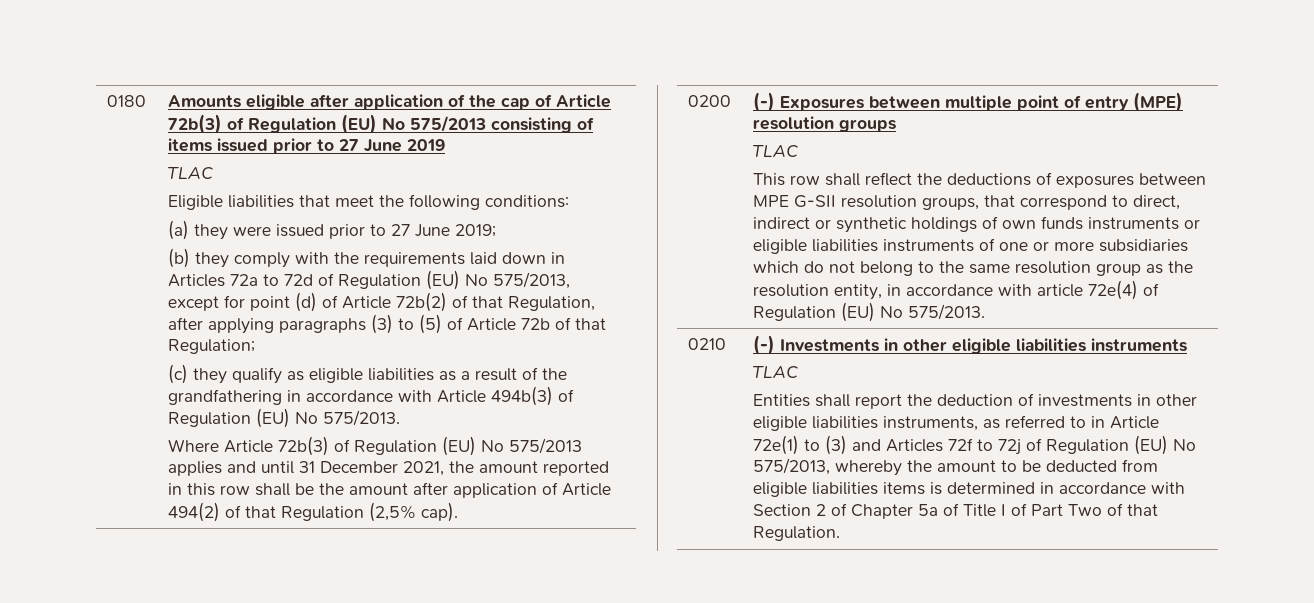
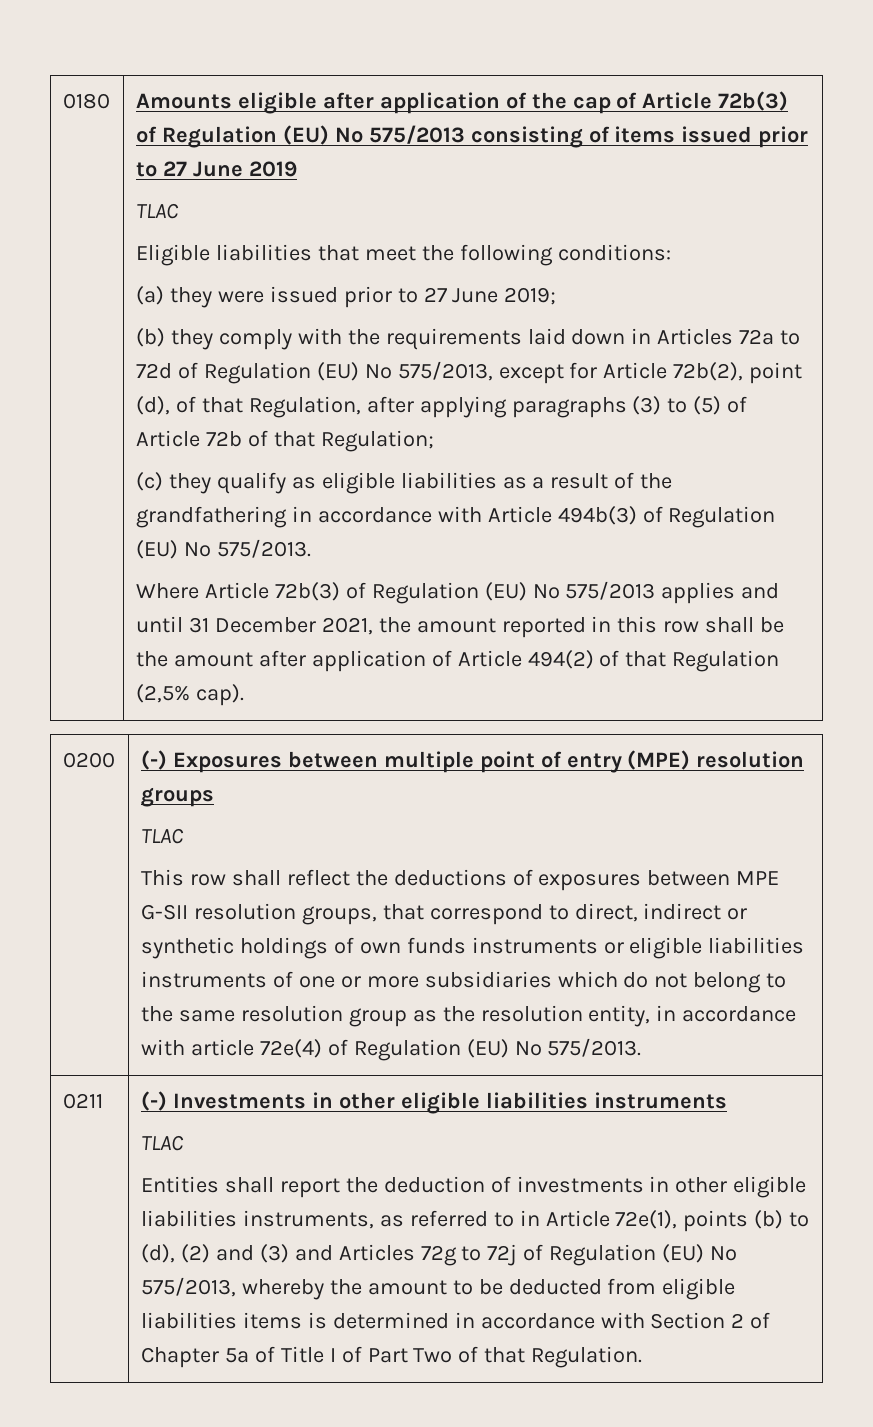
- (b) they comply with the requirements laid down in Articles 72a to 72d of Regulation (EU) No 575/2013, except for point (d) of Article 72b(2) of that Regulation, after applying paragraphs (3) to (5) of Article 72b of that Regulation;
+ (b) they comply with the requirements laid down in Articles 72a to 72d of Regulation (EU) No 575/2013, except for Article 72b(2), point (d), of that Regulation, after applying paragraphs (3) to (5) of Article 72b of that Regulation;
- 0210
+ 0211
- Entities shall report the deduction of investments in other eligible liabilities instruments, as referred to in Article 72e(1) to (3) and Articles 72f to 72j of Regulation (EU) No 575/2013, whereby the amount to be deducted from eligible liabilities items is determined in accordance with Section 2 of Chapter 5a of Title I of Part Two of that Regulation.
+ Entities shall report the deduction of investments in other eligible liabilities instruments, as referred to in Article 72e(1), points (b) to (d), (2) and (3) and Articles 72g to 72j of Regulation (EU) No 575/2013, whereby the amount to be deducted from eligible liabilities items is determined in accordance with Section 2 of Chapter 5a of Title I of Part Two of that Regulation.

